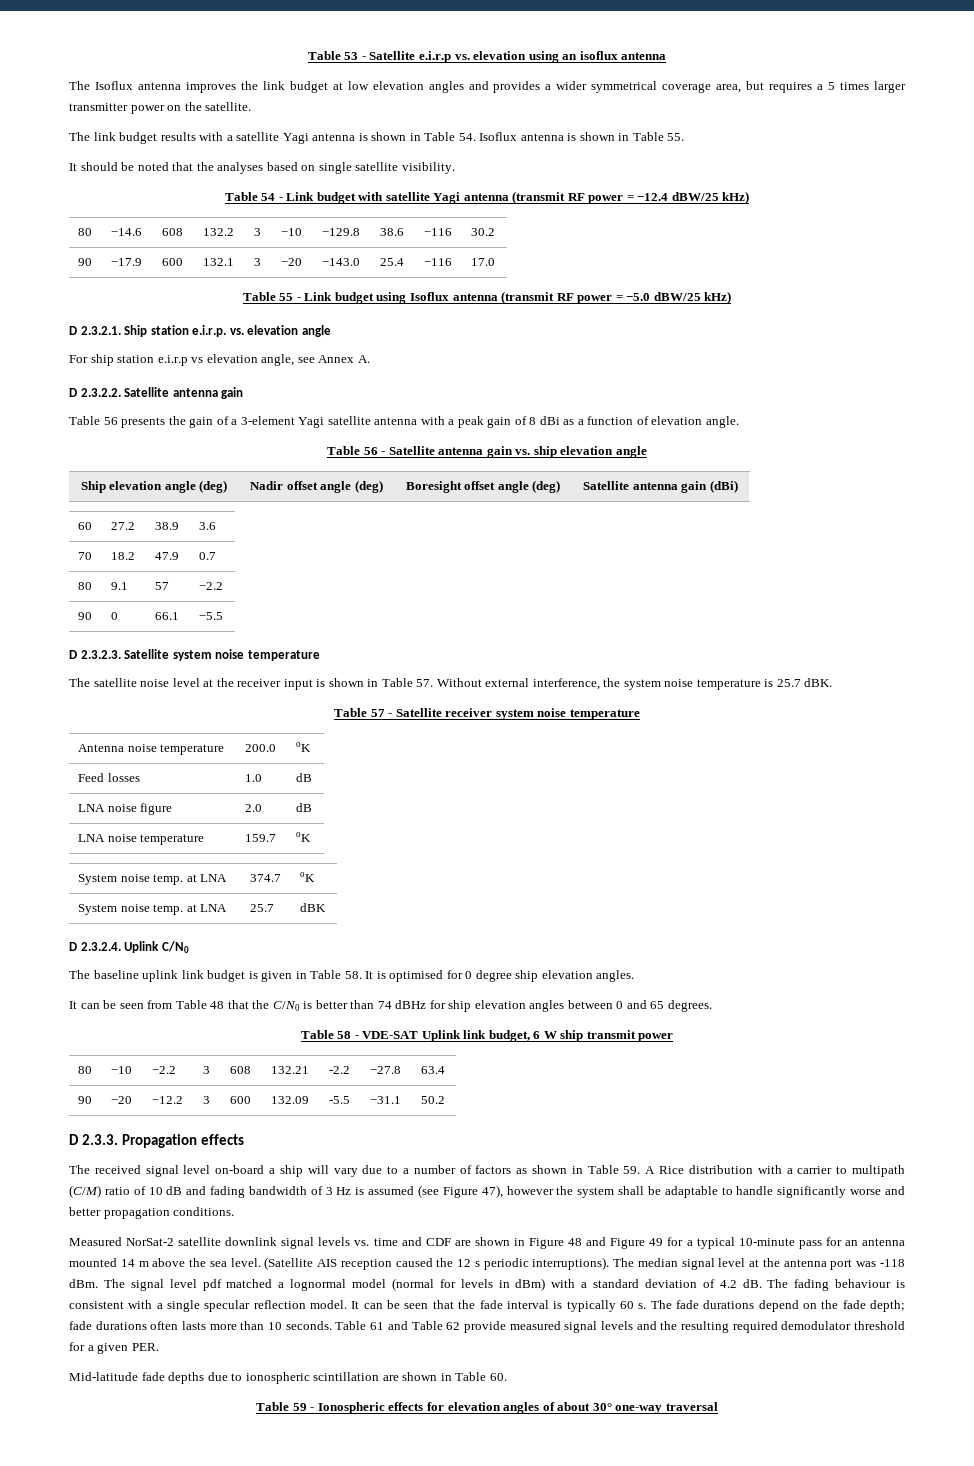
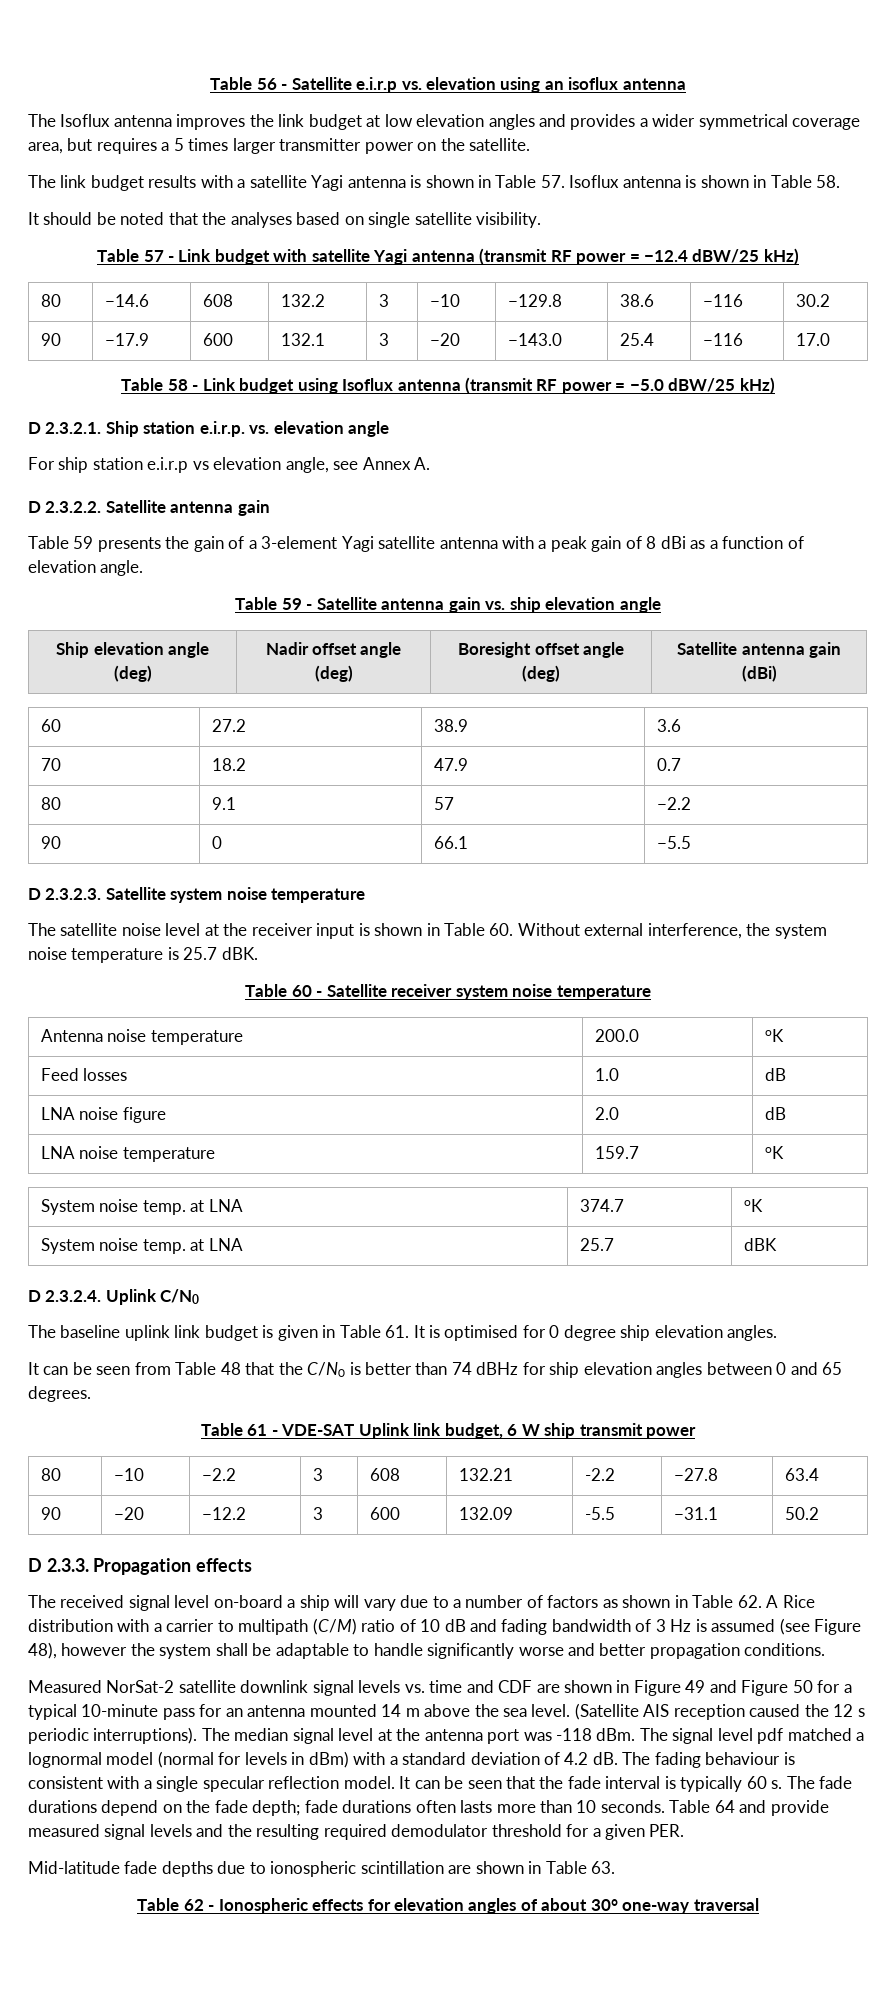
- Table 53 - Satellite e.i.r.p vs. elevation using an isoflux antenna
+ Table 56 - Satellite e.i.r.p vs. elevation using an isoflux antenna
- The link budget results with a satellite Yagi antenna is shown in Table 54. Isoflux antenna is shown in Table 55.
+ The link budget results with a satellite Yagi antenna is shown in Table 57. Isoflux antenna is shown in Table 58.
- Table 54 - Link budget with satellite Yagi antenna (transmit RF power = −12.4 dBW/25 kHz)
+ Table 57 - Link budget with satellite Yagi antenna (transmit RF power = −12.4 dBW/25 kHz)
- Table 55 - Link budget using Isoflux antenna (transmit RF power = −5.0 dBW/25 kHz)
+ Table 58 - Link budget using Isoflux antenna (transmit RF power = −5.0 dBW/25 kHz)
- Table 56 presents the gain of a 3-element Yagi satellite antenna with a peak gain of 8 dBi as a function of elevation angle.
+ Table 59 presents the gain of a 3-element Yagi satellite antenna with a peak gain of 8 dBi as a function of elevation angle.
- Table 56 - Satellite antenna gain vs. ship elevation angle
+ Table 59 - Satellite antenna gain vs. ship elevation angle
- The satellite noise level at the receiver input is shown in Table 57. Without external interference, the system noise temperature is 25.7 dBK.
+ The satellite noise level at the receiver input is shown in Table 60. Without external interference, the system noise temperature is 25.7 dBK.
- Table 57 - Satellite receiver system noise temperature
+ Table 60 - Satellite receiver system noise temperature
- The baseline uplink link budget is given in Table 58. It is optimised for 0 degree ship elevation angles.
+ The baseline uplink link budget is given in Table 61. It is optimised for 0 degree ship elevation angles.
- Table 58 - VDE-SAT Uplink link budget, 6 W ship transmit power
+ Table 61 - VDE-SAT Uplink link budget, 6 W ship transmit power
- The received signal level on-board a ship will vary due to a number of factors as shown in Table 59. A Rice distribution with a carrier to multipath (C/M) ratio of 10 dB and fading bandwidth of 3 Hz is assumed (see Figure 47), however the system shall be adaptable to handle significantly worse and better propagation conditions.
+ The received signal level on-board a ship will vary due to a number of factors as shown in Table 62. A Rice distribution with a carrier to multipath (C/M) ratio of 10 dB and fading bandwidth of 3 Hz is assumed (see Figure 48), however the system shall be adaptable to handle significantly worse and better propagation conditions.
- Measured NorSat-2 satellite downlink signal levels vs. time and CDF are shown in Figure 48 and Figure 49 for a typical 10-minute pass for an antenna mounted 14 m above the sea level.
+ Measured NorSat-2 satellite downlink signal levels vs. time and CDF are shown in Figure 49 and Figure 50 for a typical 10-minute pass for an antenna mounted 14 m above the sea level.
- Table 61 and Table 62 provide measured signal levels and the resulting required demodulator threshold for a given PER.
+ Table 64 and provide measured signal levels and the resulting required demodulator threshold for a given PER.
- Mid-latitude fade depths due to ionospheric scintillation are shown in Table 60.
- Table 59 - Ionospheric effects for elevation angles of about 30° one-way traversal
+ Mid-latitude fade depths due to ionospheric scintillation are shown in Table 63.
+ Table 62 - Ionospheric effects for elevation angles of about 30° one-way traversal

